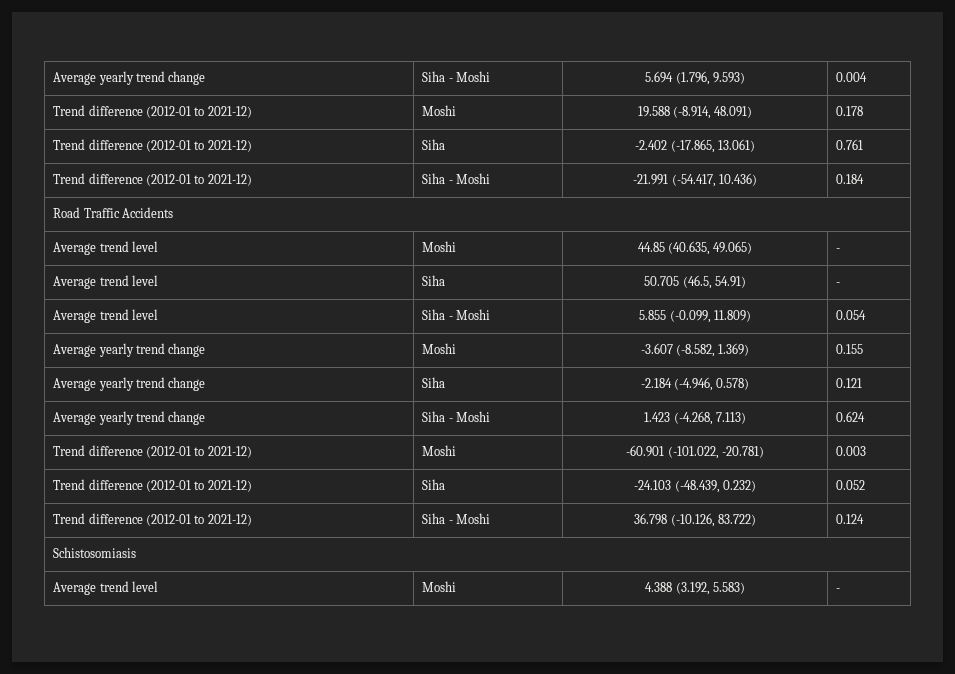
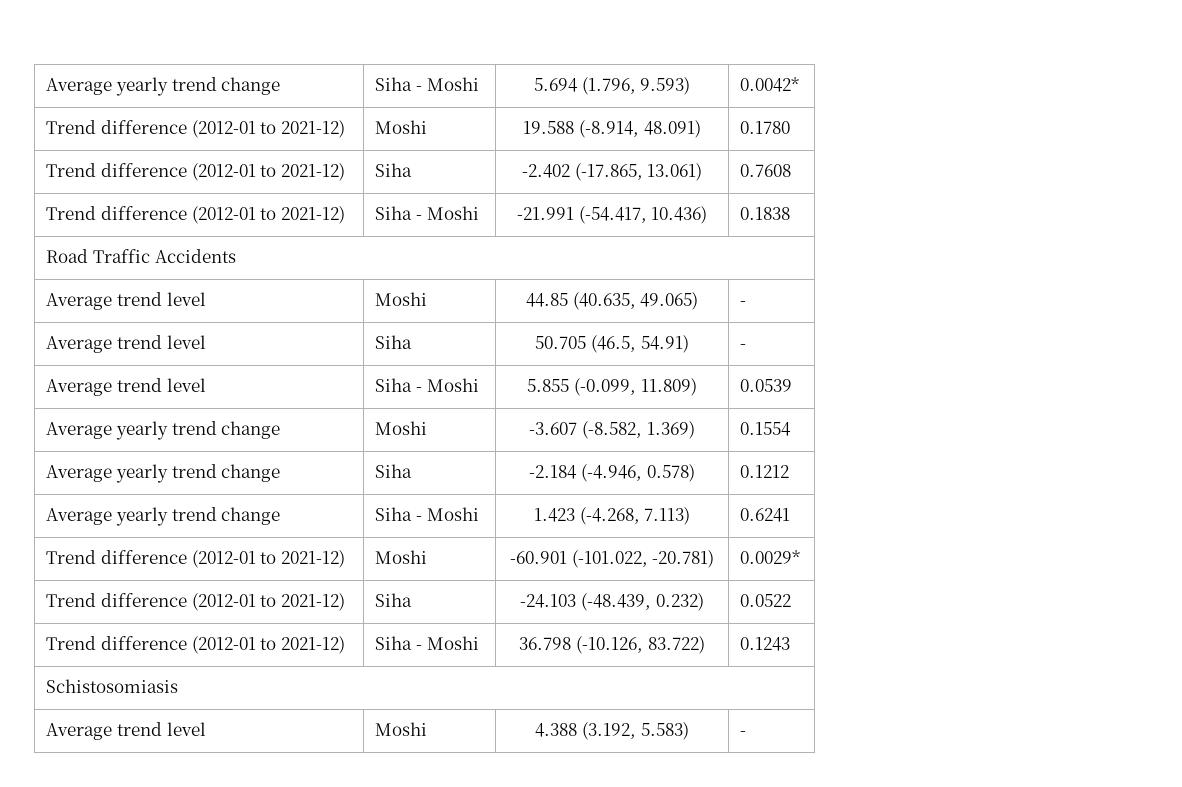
- Average yearly trend change | Siha - Moshi | 5.694 (1.796, 9.593) | 0.004
+ Average yearly trend change | Siha - Moshi | 5.694 (1.796, 9.593) | 0.0042*
- Trend difference (2012-01 to 2021-12) | Moshi | 19.588 (-8.914, 48.091) | 0.178
+ Trend difference (2012-01 to 2021-12) | Moshi | 19.588 (-8.914, 48.091) | 0.1780
- Trend difference (2012-01 to 2021-12) | Siha | -2.402 (-17.865, 13.061) | 0.761
+ Trend difference (2012-01 to 2021-12) | Siha | -2.402 (-17.865, 13.061) | 0.7608
- Trend difference (2012-01 to 2021-12) | Siha - Moshi | -21.991 (-54.417, 10.436) | 0.184
+ Trend difference (2012-01 to 2021-12) | Siha - Moshi | -21.991 (-54.417, 10.436) | 0.1838
- Average trend level | Siha - Moshi | 5.855 (-0.099, 11.809) | 0.054
+ Average trend level | Siha - Moshi | 5.855 (-0.099, 11.809) | 0.0539
- Average yearly trend change | Moshi | -3.607 (-8.582, 1.369) | 0.155
+ Average yearly trend change | Moshi | -3.607 (-8.582, 1.369) | 0.1554
- Average yearly trend change | Siha | -2.184 (-4.946, 0.578) | 0.121
+ Average yearly trend change | Siha | -2.184 (-4.946, 0.578) | 0.1212
- Average yearly trend change | Siha - Moshi | 1.423 (-4.268, 7.113) | 0.624
+ Average yearly trend change | Siha - Moshi | 1.423 (-4.268, 7.113) | 0.6241
- Trend difference (2012-01 to 2021-12) | Moshi | -60.901 (-101.022, -20.781) | 0.003
+ Trend difference (2012-01 to 2021-12) | Moshi | -60.901 (-101.022, -20.781) | 0.0029*
- Trend difference (2012-01 to 2021-12) | Siha | -24.103 (-48.439, 0.232) | 0.052
+ Trend difference (2012-01 to 2021-12) | Siha | -24.103 (-48.439, 0.232) | 0.0522
- Trend difference (2012-01 to 2021-12) | Siha - Moshi | 36.798 (-10.126, 83.722) | 0.124
+ Trend difference (2012-01 to 2021-12) | Siha - Moshi | 36.798 (-10.126, 83.722) | 0.1243

